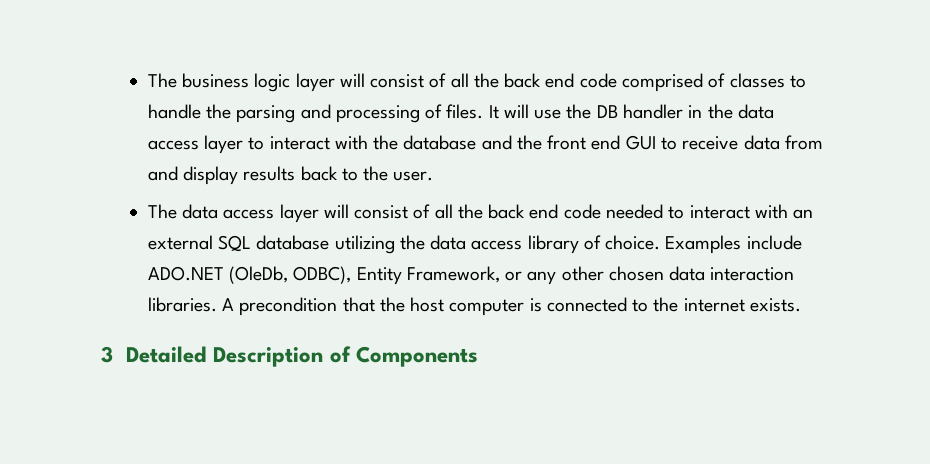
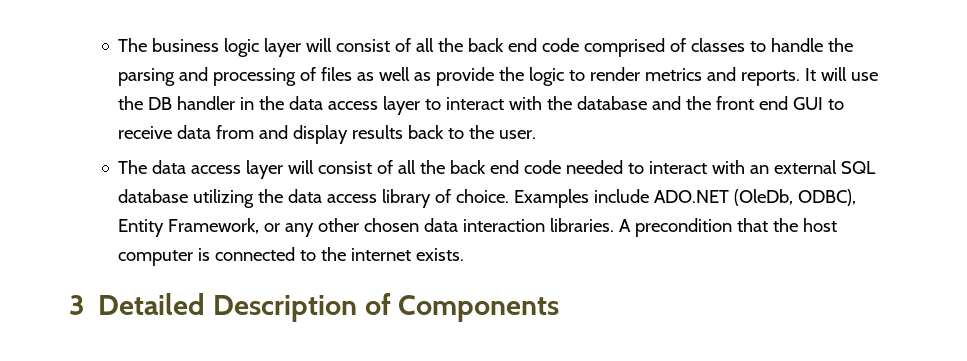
- The business logic layer will consist of all the back end code comprised of classes to handle the parsing and processing of files.
+ The business logic layer will consist of all the back end code comprised of classes to handle the parsing and processing of files as well as provide the logic to render metrics and reports.

